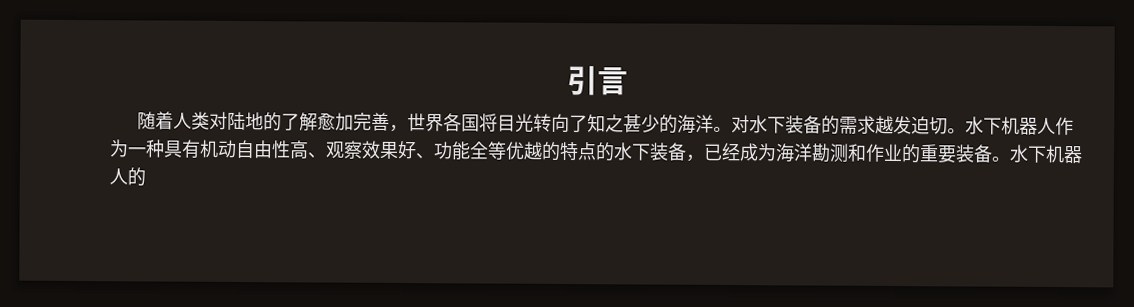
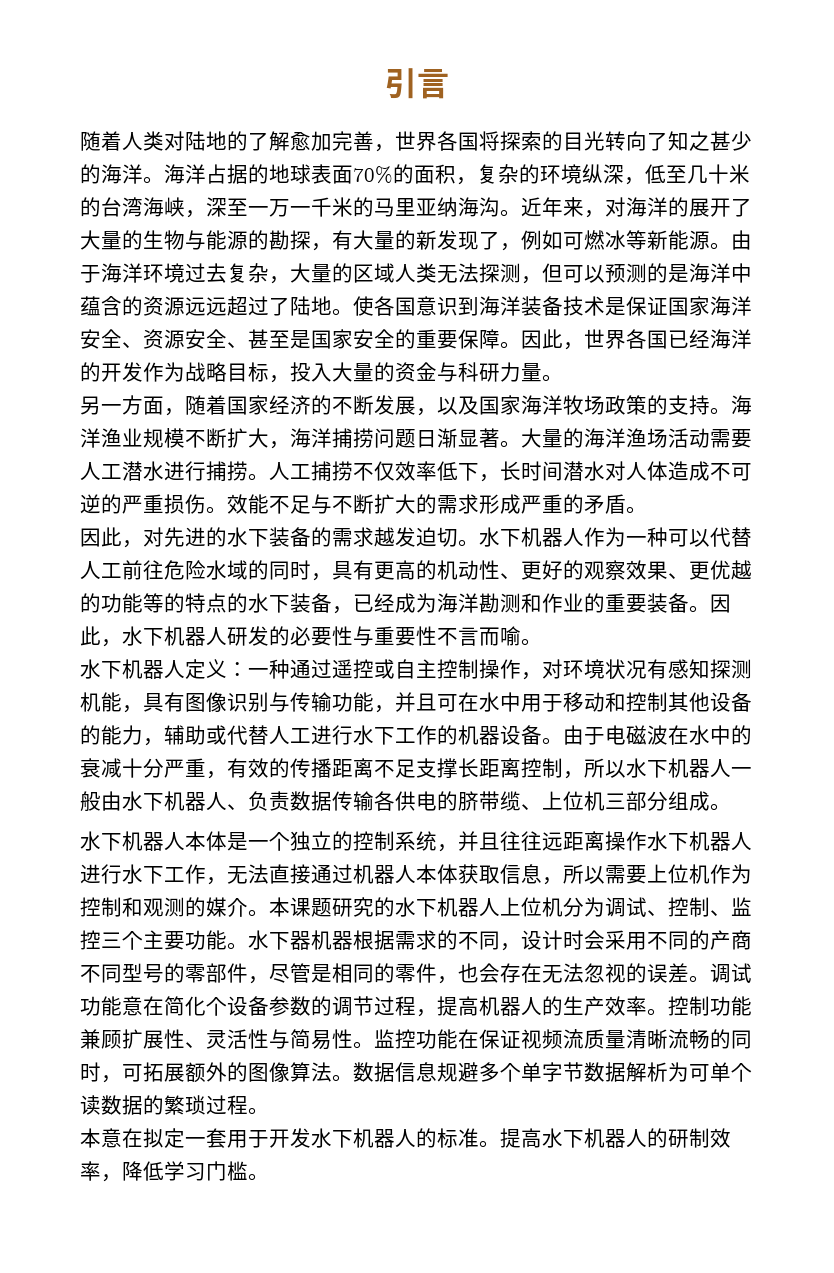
- 随着人类对陆地的了解愈加完善，世界各国将目光转向了知之甚少的海洋。
+ 随着人类对陆地的了解愈加完善，世界各国将探索的目光转向了知之甚少的海洋。
- 对水下装备的需求越发迫切。
+ 海洋占据的地球表面70%的面积，复杂的环境纵深，低至几十米的台湾海峡，深至一万一千米的马里亚纳海沟。近年来，对海洋的展开了大量的生物与能源的勘探，有大量的新发现了，例如可燃冰等新能源。由于海洋环境过去复杂，大量的区域人类无法探测，但可以预测的是海洋中蕴含的资源远远超过了陆地。使各国意识到海洋装备技术是保证国家海洋安全、资源安全、甚至是国家安全的重要保障。因此，世界各国已经海洋的开发作为战略目标，投入大量的资金与科研力量。
+ 另一方面，随着国家经济的不断发展，以及国家海洋牧场政策的支持。海洋渔业规模不断扩大，海洋捕捞问题日渐显著。大量的海洋渔场活动需要人工潜水进行捕捞。人工捕捞不仅效率低下，长时间潜水对人体造成不可逆的严重损伤。效能不足与不断扩大的需求形成严重的矛盾。
+ 因此，对先进的水下装备的需求越发迫切。
- 水下机器人作为一种具有机动自由性高、观察效果好、功能全等优越的特点的水下装备，已经成为海洋勘测和作业的重要装备。
+ 水下机器人作为一种可以代替人工前往危险水域的同时，具有更高的机动性、更好的观察效果、更优越的功能等的特点的水下装备，已经成为海洋勘测和作业的重要装备。
- 水下机器人的
+ 因此，水下机器人研发的必要性与重要性不言而喻。
+ 水下机器人定义：一种通过遥控或自主控制操作，对环境状况有感知探测机能，具有图像识别与传输功能，并且可在水中用于移动和控制其他设备的能力，辅助或代替人工进行水下工作的机器设备。由于电磁波在水中的衰减十分严重，有效的传播距离不足支撑长距离控制，所以水下机器人一般由水下机器人、负责数据传输各供电的脐带缆、上位机三部分组成。
+ 水下机器人本体是一个独立的控制系统，并且往往远距离操作水下机器人进行水下工作，无法直接通过机器人本体获取信息，所以需要上位机作为控制和观测的媒介。本课题研究的水下机器人上位机分为调试、控制、监控三个主要功能。水下器机器根据需求的不同，设计时会采用不同的产商不同型号的零部件，尽管是相同的零件，也会存在无法忽视的误差。调试功能意在简化个设备参数的调节过程，提高机器人的生产效率。控制功能兼顾扩展性、灵活性与简易性。监控功能在保证视频流质量清晰流畅的同时，可拓展额外的图像算法。数据信息规避多个单字节数据解析为可单个读数据的繁琐过程。
+ 本意在拟定一套用于开发水下机器人的标准。提高水下机器人的研制效率，降低学习门槛。

